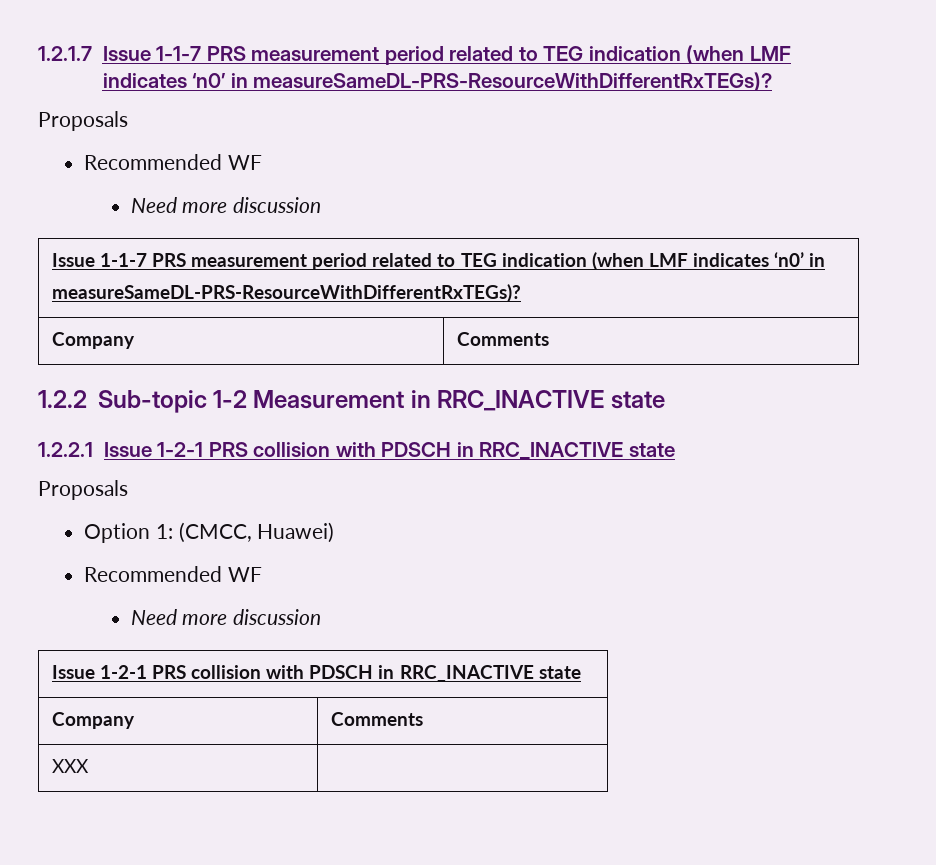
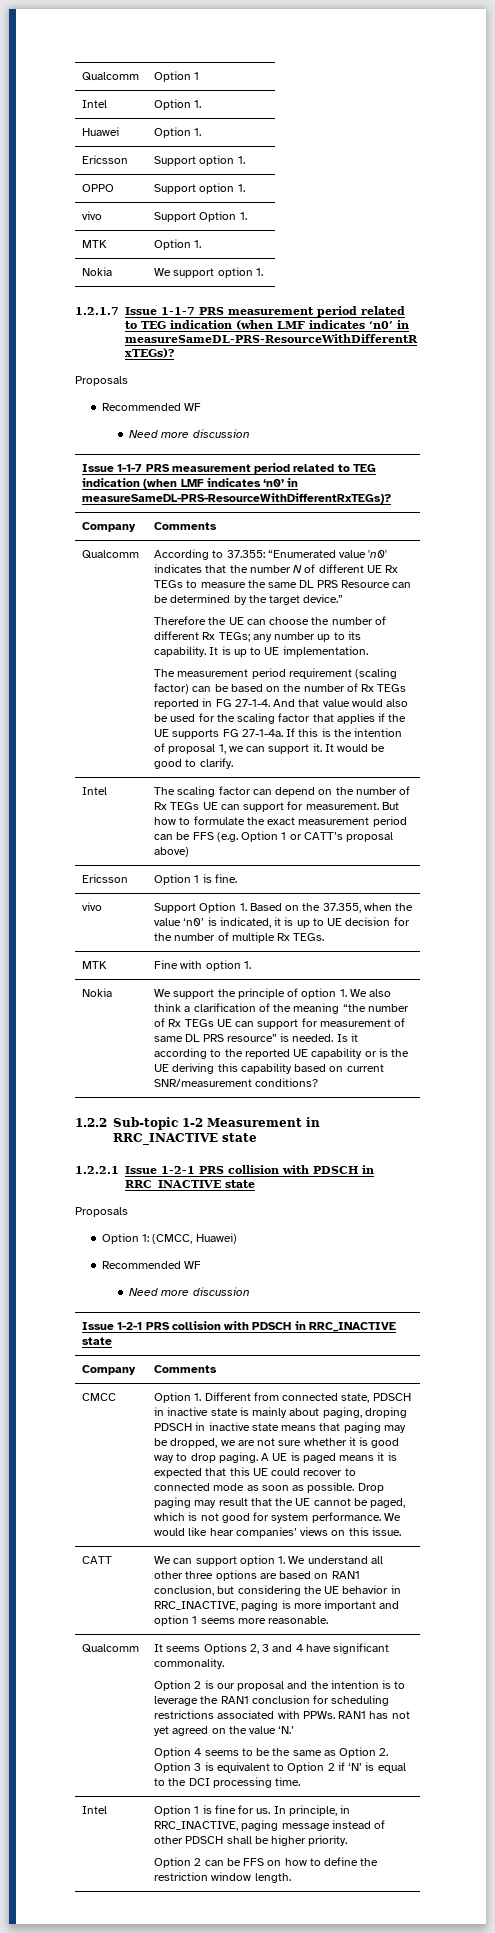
+ Qualcomm | Option 1
+ Intel | Option 1.
+ Huawei | Option 1.
+ Ericsson | Support option 1.
+ OPPO | Support option 1.
+ vivo | Support Option 1.
+ MTK | Option 1.
+ Nokia | We support option 1.
+ Qualcomm | According to 37.355: “Enumerated value 'n0' indicates that the number N of different UE Rx TEGs to measure the same DL PRS Resource can be determined by the target device.”
+ Therefore the UE can choose the number of different Rx TEGs; any number up to its capability. It is up to UE implementation.
+ The measurement period requirement (scaling factor) can be based on the number of Rx TEGs reported in FG 27-1-4. And that value would also be used for the scaling factor that applies if the UE supports FG 27-1-4a. If this is the intention of proposal 1, we can support it. It would be good to clarify.
+ Intel | The scaling factor can depend on the number of Rx TEGs UE can support for measurement. But how to formulate the exact measurement period can be FFS (e.g. Option 1 or CATT’s proposal above)
+ Ericsson | Option 1 is fine.
+ vivo | Support Option 1. Based on the 37.355, when the value ‘n0’ is indicated, it is up to UE decision for the number of multiple Rx TEGs.
+ MTK | Fine with option 1.
+ Nokia | We support the principle of option 1. We also think a clarification of the meaning “the number of Rx TEGs UE can support for measurement of same DL PRS resource” is needed. Is it according to the reported UE capability or is the UE deriving this capability based on current SNR/measurement conditions?
- XXX
+ CMCC | Option 1. Different from connected state, PDSCH in inactive state is mainly about paging, droping PDSCH in inactive state means that paging may be dropped, we are not sure whether it is good way to drop paging. A UE is paged means it is expected that this UE could recover to connected mode as soon as possible. Drop paging may result that the UE cannot be paged, which is not good for system performance. We would like hear companies’ views on this issue.
+ CATT | We can support option 1. We understand all other three options are based on RAN1 conclusion, but considering the UE behavior in RRC_INACTIVE, paging is more important and option 1 seems more reasonable.
+ Qualcomm | It seems Options 2, 3 and 4 have significant commonality.
+ Option 2 is our proposal and the intention is to leverage the RAN1 conclusion for scheduling restrictions associated with PPWs. RAN1 has not yet agreed on the value ‘N.’
+ Option 4 seems to be the same as Option 2. Option 3 is equivalent to Option 2 if ‘N’ is equal to the DCI processing time.
+ Intel | Option 1 is fine for us. In principle, in RRC_INACTIVE, paging message instead of other PDSCH shall be higher priority.
+ Option 2 can be FFS on how to define the restriction window length.

